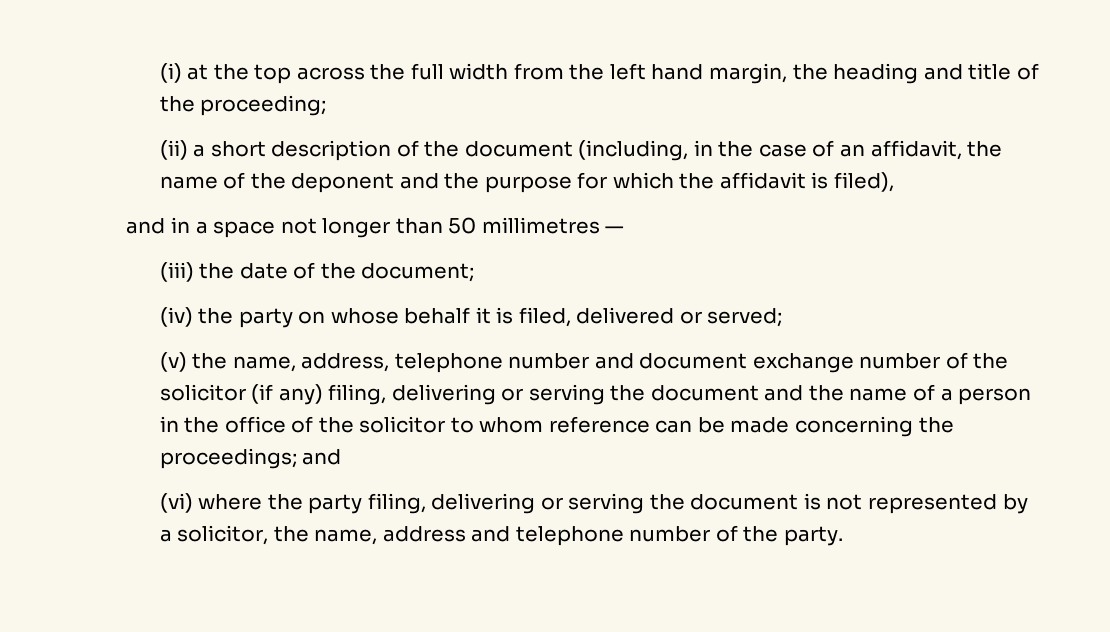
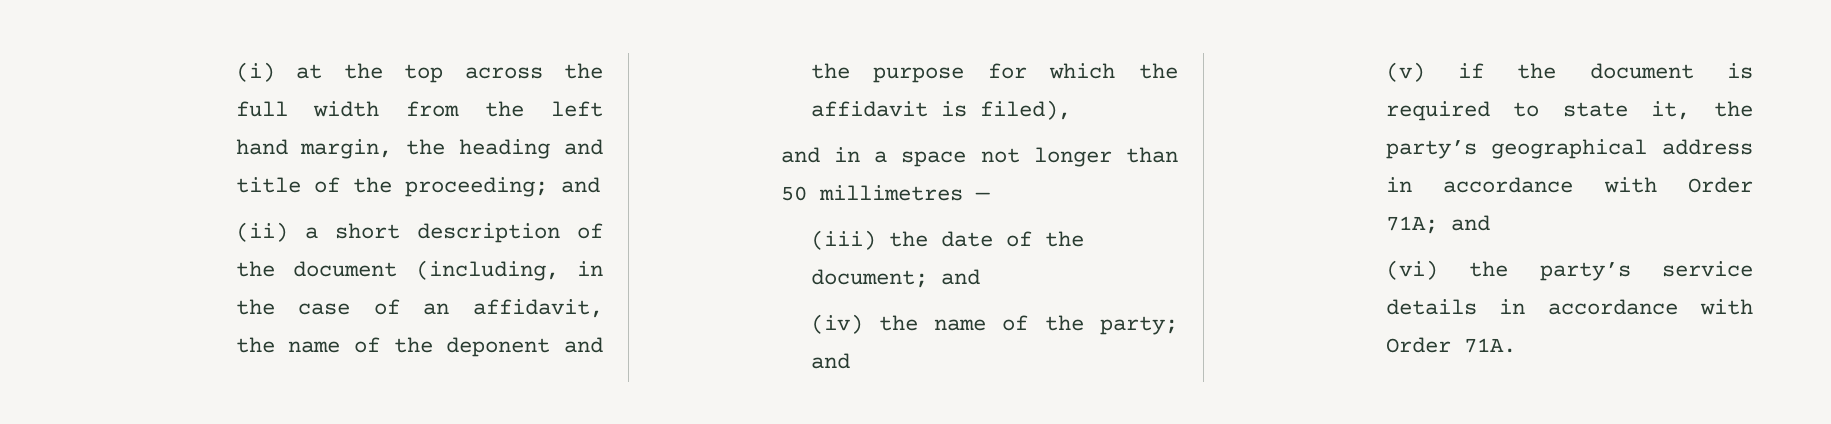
- (i) at the top across the full width from the left hand margin, the heading and title of the proceeding;
+ (i) at the top across the full width from the left hand margin, the heading and title of the proceeding; and
- (iii) the date of the document;
+ (iii) the date of the document; and
- (iv) the party on whose behalf it is filed, delivered or served;
- (v) the name, address, telephone number and document exchange number of the solicitor (if any) filing, delivering or serving the document and the name of a person in the office of the solicitor to whom reference can be made concerning the proceedings; and
- (vi) where the party filing, delivering or serving the document is not represented by a solicitor, the name, address and telephone number of the party.
+ (iv) the name of the party; and
+ (v) if the document is required to state it, the party’s geographical address in accordance with Order 71A; and
+ (vi) the party’s service details in accordance with Order 71A.

